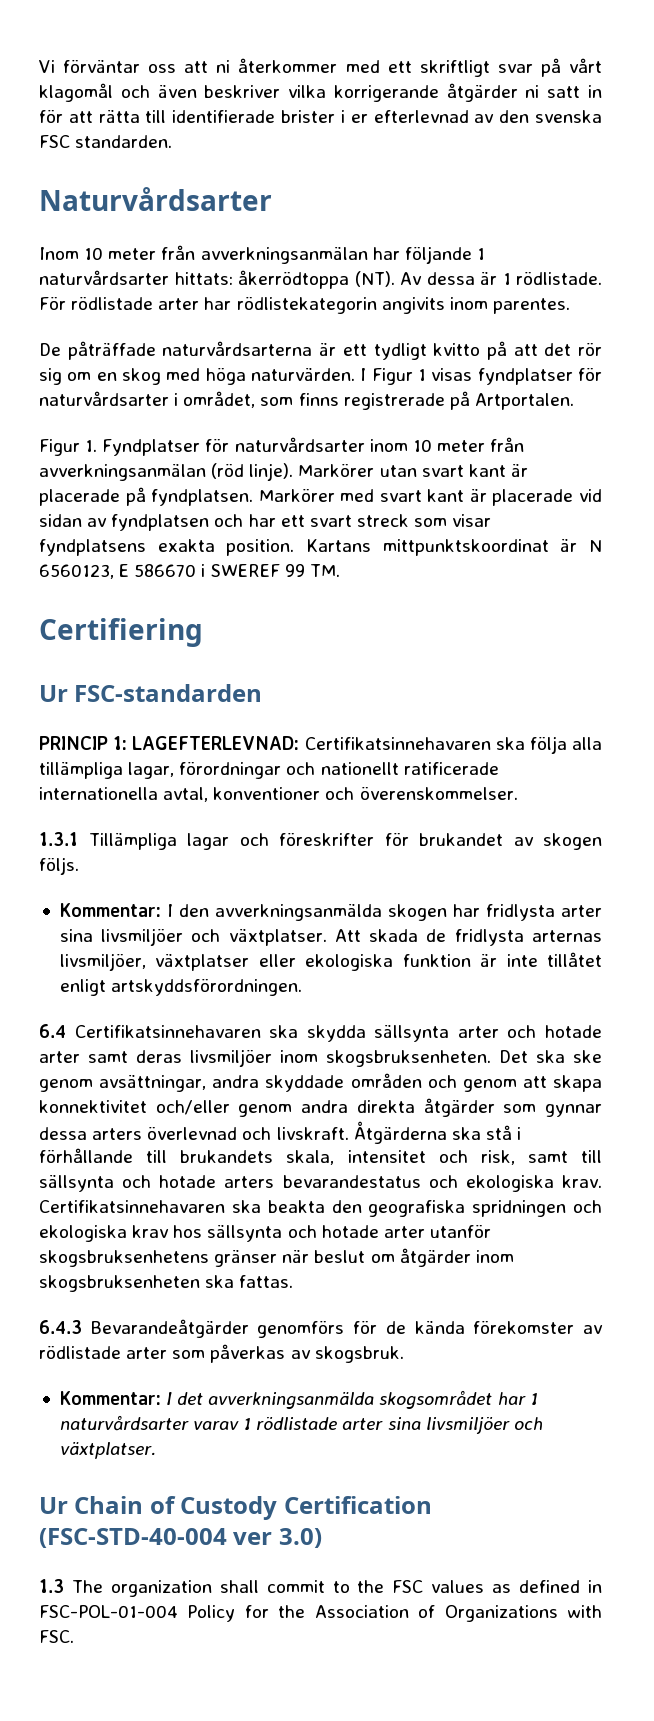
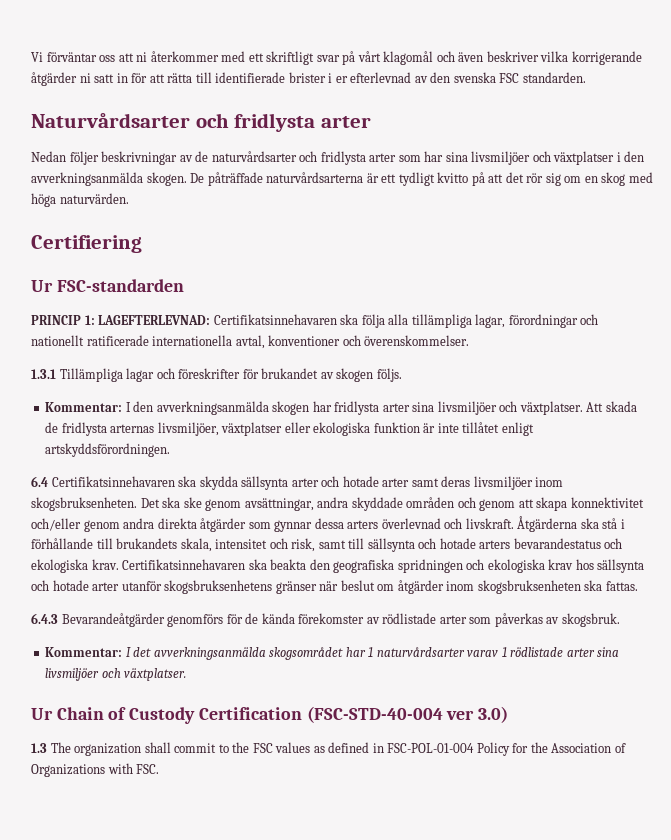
- Naturvårdsarter
- Inom 10 meter från avverkningsanmälan har följande 1 naturvårdsarter hittats: åkerrödtoppa (NT). Av dessa är 1 rödlistade. För rödlistade arter har rödlistekategorin angivits inom parentes.
- De påträffade naturvårdsarterna är ett tydligt kvitto på att det rör sig om en skog med höga naturvärden. I Figur 1 visas fyndplatser för naturvårdsarter i området, som finns registrerade på Artportalen.
- Figur 1. Fyndplatser för naturvårdsarter inom 10 meter från avverkningsanmälan (röd linje). Markörer utan svart kant är placerade på fyndplatsen. Markörer med svart kant är placerade vid sidan av fyndplatsen och har ett svart streck som visar fyndplatsens exakta position. Kartans mittpunktskoordinat är N 6560123, E 586670 i SWEREF 99 TM.
+ Naturvårdsarter och fridlysta arter
+ Nedan följer beskrivningar av de naturvårdsarter och fridlysta arter som har sina livsmiljöer och växtplatser i den avverkningsanmälda skogen. De påträffade naturvårdsarterna är ett tydligt kvitto på att det rör sig om en skog med höga naturvärden.

